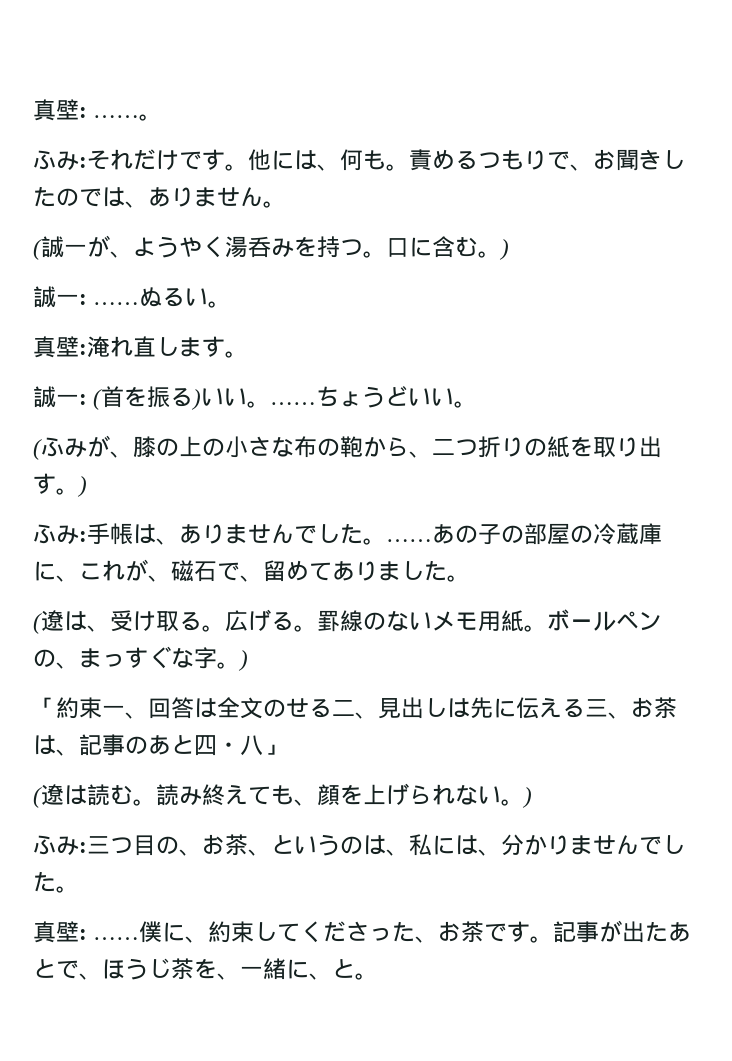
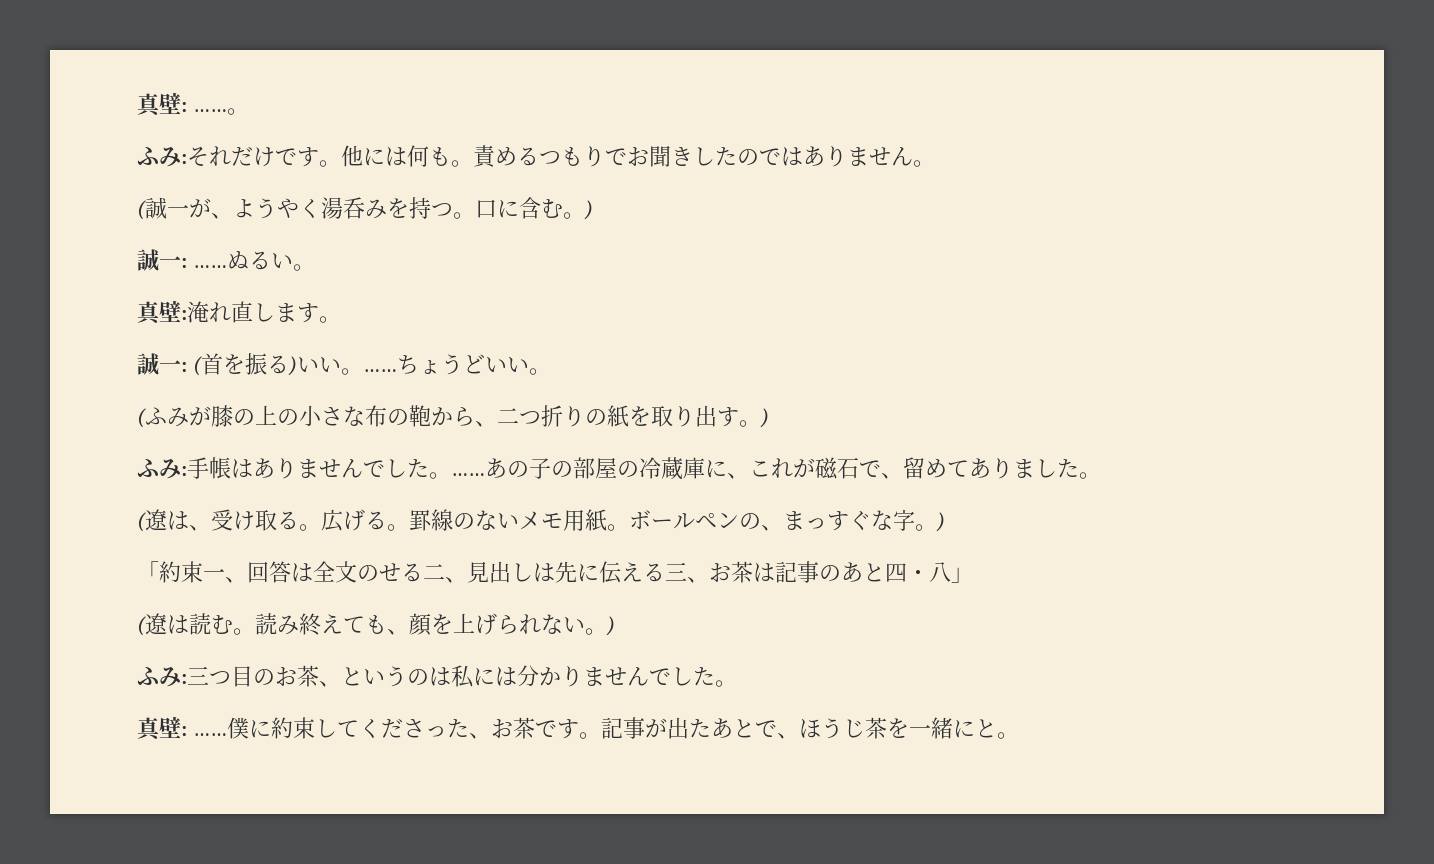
- 他には、何も。
+ 他には何も。
- 責めるつもりで、お聞きしたのでは、ありません。
+ 責めるつもりでお聞きしたのではありません。
- (ふみが、膝の上の小さな布の鞄から、二つ折りの紙を取り出す。)
+ (ふみが膝の上の小さな布の鞄から、二つ折りの紙を取り出す。)
- ふみ:手帳は、ありませんでした。
+ ふみ:手帳はありませんでした。
- あの子の部屋の冷蔵庫に、これが、磁石で、留めてありました。
+ あの子の部屋の冷蔵庫に、これが磁石で、留めてありました。
- 「約束一、回答は全文のせる二、見出しは先に伝える三、お茶は、記事のあと四・八」
+ 「約束一、回答は全文のせる二、見出しは先に伝える三、お茶は記事のあと四・八」
- ふみ:三つ目の、お茶、というのは、私には、分かりませんでした。
+ ふみ:三つ目のお茶、というのは私には分かりませんでした。
- 僕に、約束してくださった、お茶です。
+ 僕に約束してくださった、お茶です。
- 記事が出たあとで、ほうじ茶を、一緒に、と。
+ 記事が出たあとで、ほうじ茶を一緒にと。

